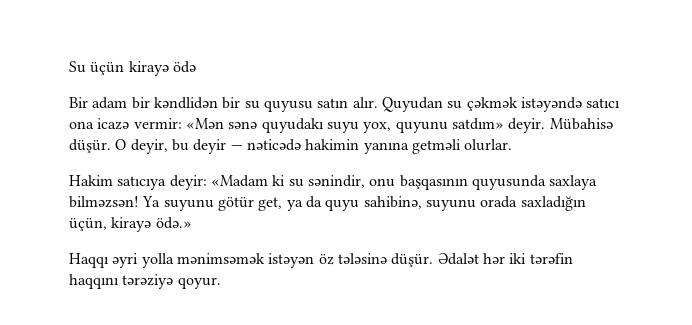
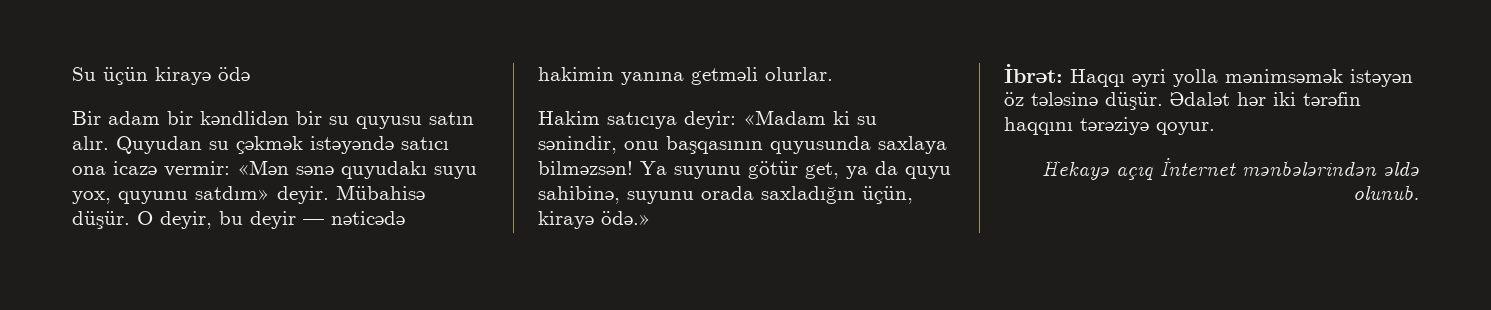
- Haqqı əyri yolla mənimsəmək istəyən öz tələsinə düşür.
+ İbrət: Haqqı əyri yolla mənimsəmək istəyən öz tələsinə düşür.
+ Hekayə açıq İnternet mənbələrindən əldə olunub.

